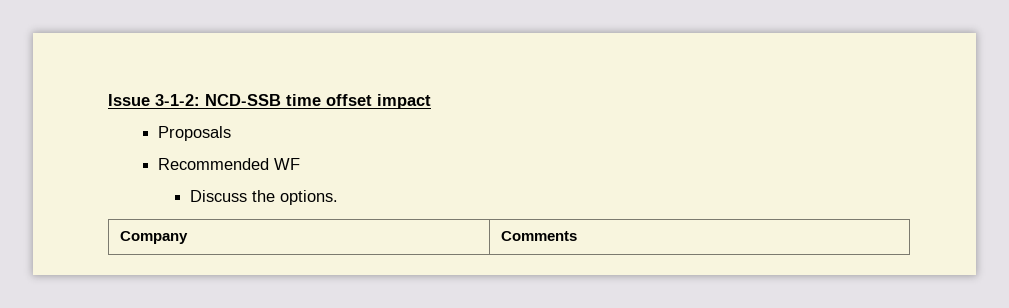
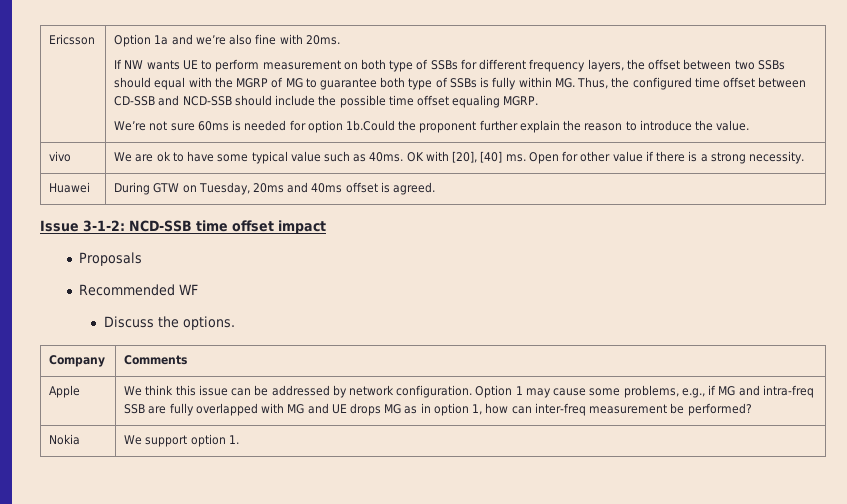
+ Ericsson | Option 1a and we’re also fine with 20ms.
+ If NW wants UE to perform measurement on both type of SSBs for different frequency layers, the offset between two SSBs should equal with the MGRP of MG to guarantee both type of SSBs is fully within MG. Thus, the configured time offset between CD-SSB and NCD-SSB should include the possible time offset equaling MGRP.
+ We’re not sure 60ms is needed for option 1b.Could the proponent further explain the reason to introduce the value.
+ vivo | We are ok to have some typical value such as 40ms. OK with [20], [40] ms. Open for other value if there is a strong necessity.
+ Huawei | During GTW on Tuesday, 20ms and 40ms offset is agreed.
+ Apple | We think this issue can be addressed by network configuration. Option 1 may cause some problems, e.g., if MG and intra-freq SSB are fully overlapped with MG and UE drops MG as in option 1, how can inter-freq measurement be performed?
+ Nokia | We support option 1.

